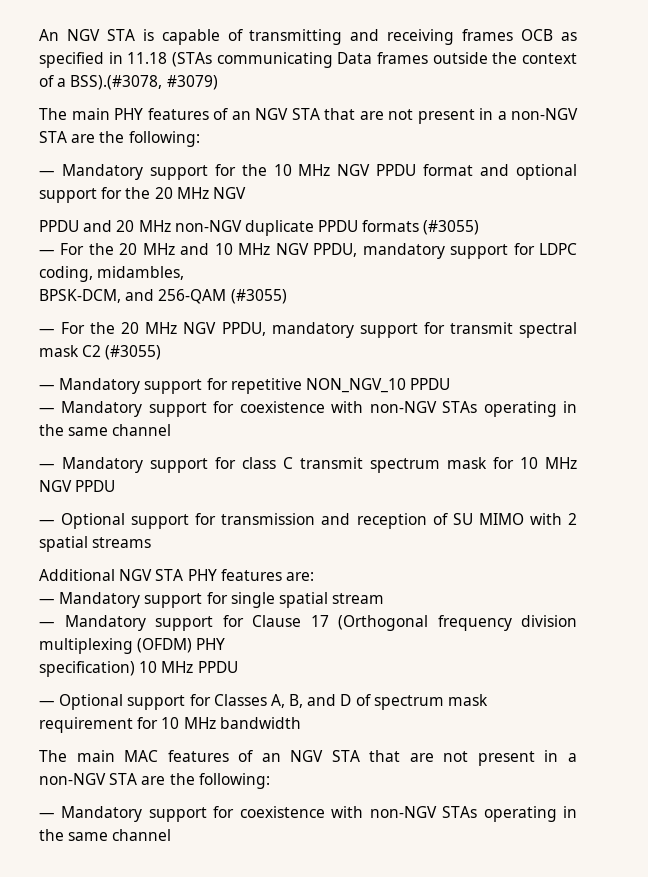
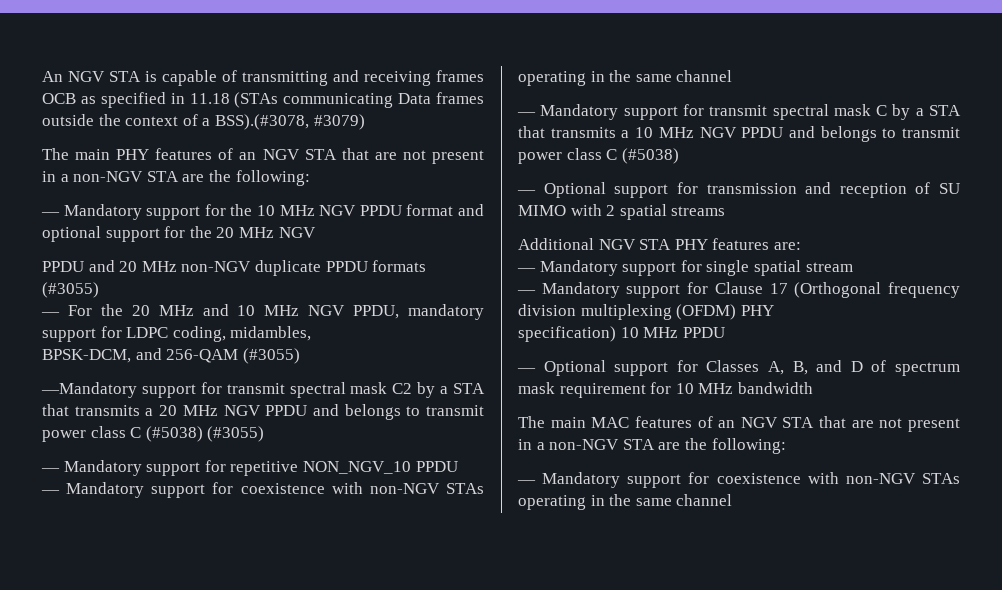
- — For the 20 MHz NGV PPDU, mandatory support for transmit spectral mask C2 (#3055)
+ —Mandatory support for transmit spectral mask C2 by a STA that transmits a 20 MHz NGV PPDU and belongs to transmit power class C (#5038) (#3055)
- — Mandatory support for class C transmit spectrum mask for 10 MHz NGV PPDU
+ — Mandatory support for transmit spectral mask C by a STA that transmits a 10 MHz NGV PPDU and belongs to transmit power class C (#5038)

